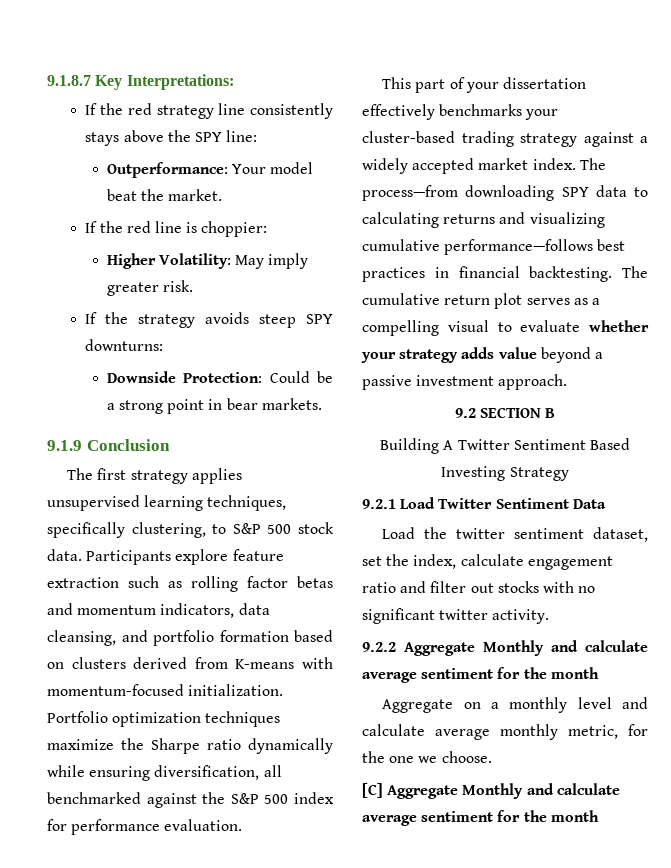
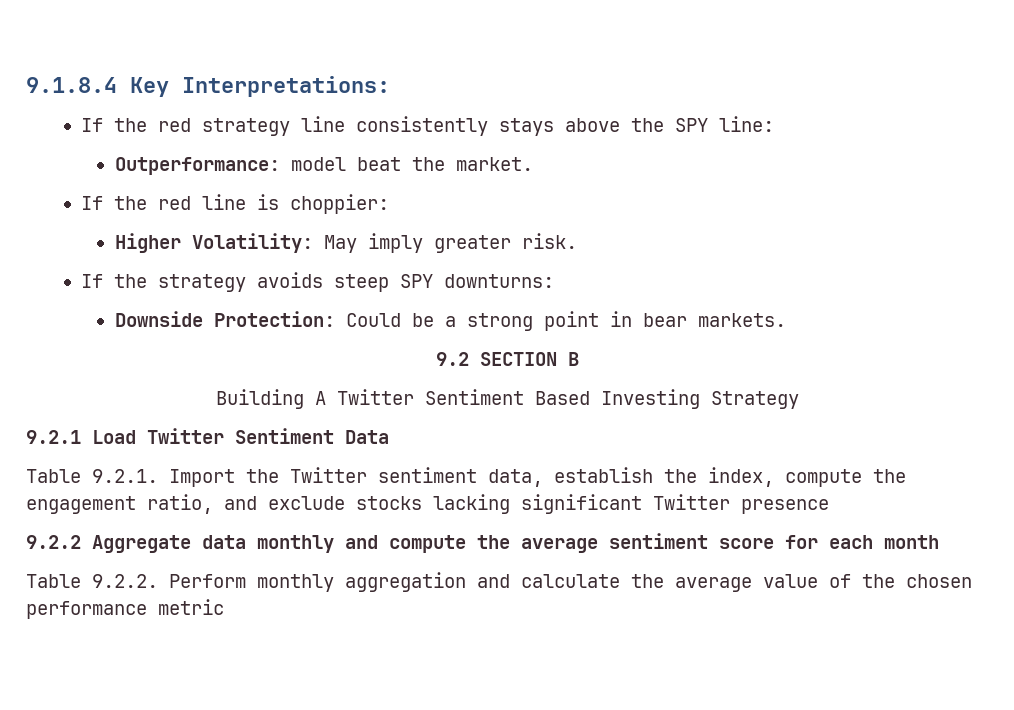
- 9.1.8.7 Key Interpretations:
+ 9.1.8.4 Key Interpretations:
- Outperformance: Your model beat the market.
+ Outperformance: model beat the market.
- 9.1.9 Conclusion
- The first strategy applies unsupervised learning techniques, specifically clustering, to S&P 500 stock data. Participants explore feature extraction such as rolling factor betas and momentum indicators, data cleansing, and portfolio formation based on clusters derived from K-means with momentum-focused initialization. Portfolio optimization techniques maximize the Sharpe ratio dynamically while ensuring diversification, all benchmarked against the S&P 500 index for performance evaluation.
- This part of your dissertation effectively benchmarks your cluster-based trading strategy against a widely accepted market index. The process—from downloading SPY data to calculating returns and visualizing cumulative performance—follows best practices in financial backtesting. The cumulative return plot serves as a compelling visual to evaluate whether your strategy adds value beyond a passive investment approach.
- Load the twitter sentiment dataset, set the index, calculate engagement ratio and filter out stocks with no significant twitter activity.
- 9.2.2 Aggregate Monthly and calculate average sentiment for the month
- Aggregate on a monthly level and calculate average monthly metric, for the one we choose.
- [C] Aggregate Monthly and calculate average sentiment for the month
+ Table 9.2.1. Import the Twitter sentiment data, establish the index, compute the engagement ratio, and exclude stocks lacking significant Twitter presence
+ 9.2.2 Aggregate data monthly and compute the average sentiment score for each month
+ Table 9.2.2. Perform monthly aggregation and calculate the average value of the chosen performance metric

